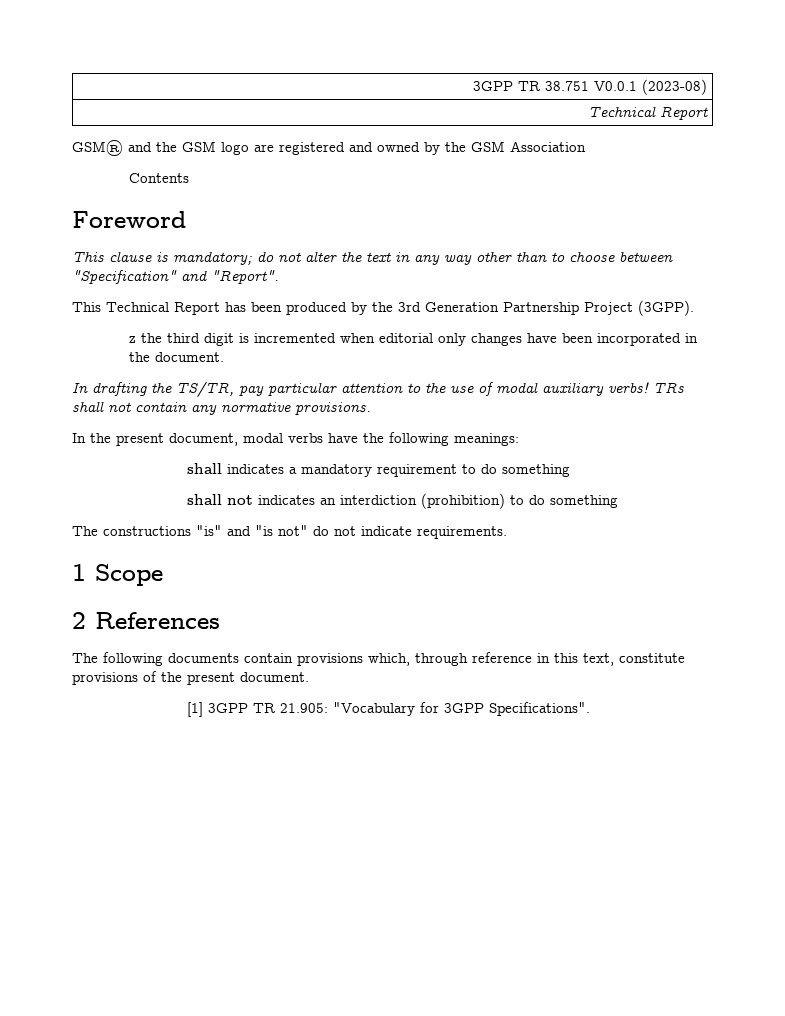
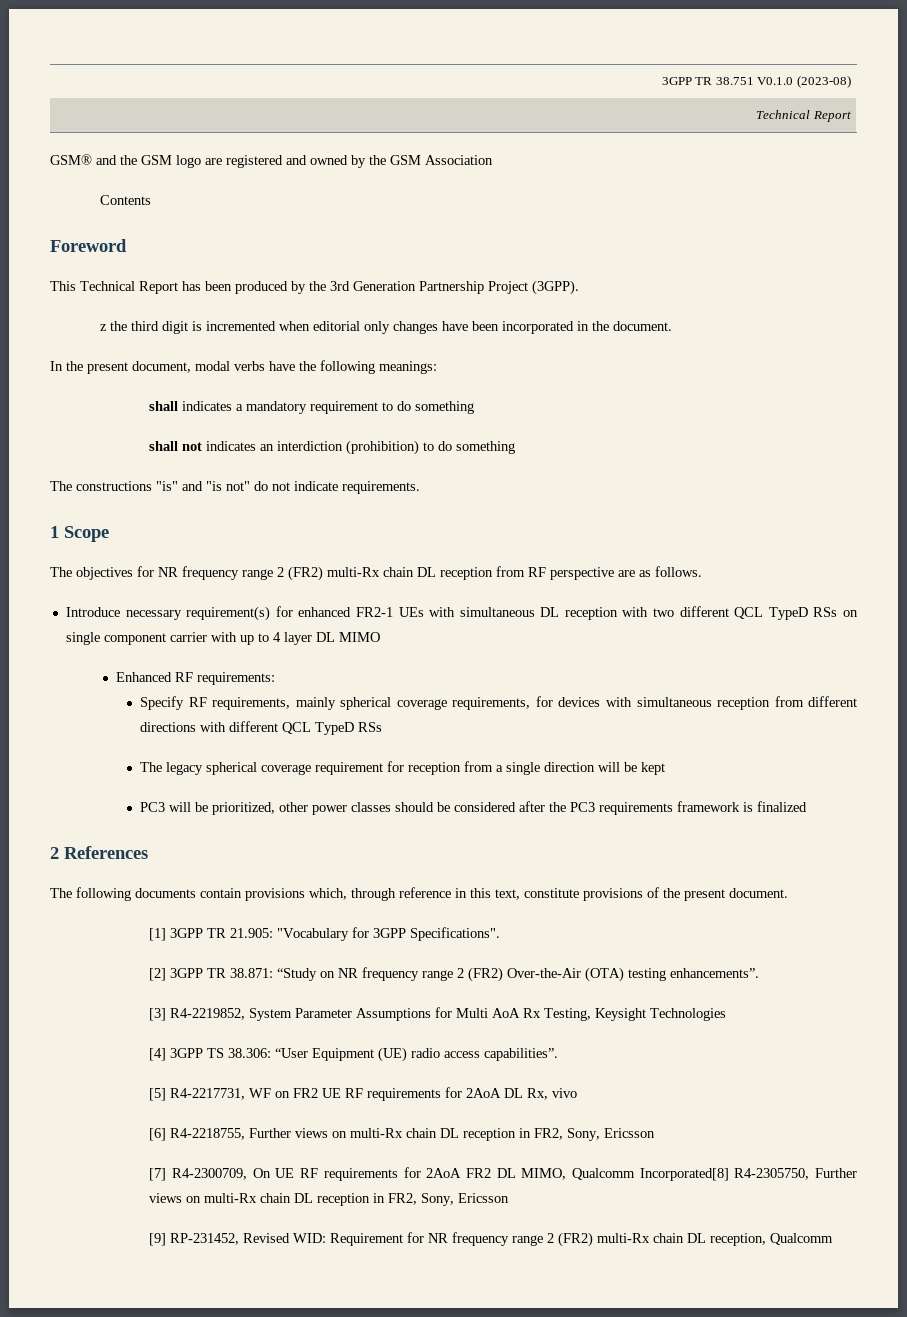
- 3GPP TR 38.751 V0.0.1 (2023-08)
+ 3GPP TR 38.751 V0.1.0 (2023-08)
- This clause is mandatory; do not alter the text in any way other than to choose between "Specification" and "Report".
- In drafting the TS/TR, pay particular attention to the use of modal auxiliary verbs! TRs shall not contain any normative provisions.
+ The objectives for NR frequency range 2 (FR2) multi-Rx chain DL reception from RF perspective are as follows.
+ Introduce necessary requirement(s) for enhanced FR2-1 UEs with simultaneous DL reception with two different QCL TypeD RSs on single component carrier with up to 4 layer DL MIMO
+ Enhanced RF requirements:
+ Specify RF requirements, mainly spherical coverage requirements, for devices with simultaneous reception from different directions with different QCL TypeD RSs
+ The legacy spherical coverage requirement for reception from a single direction will be kept
+ PC3 will be prioritized, other power classes should be considered after the PC3 requirements framework is finalized
+ [2] 3GPP TR 38.871: “Study on NR frequency range 2 (FR2) Over-the-Air (OTA) testing enhancements”.
+ [3] R4-2219852, System Parameter Assumptions for Multi AoA Rx Testing, Keysight Technologies
+ [4] 3GPP TS 38.306: “User Equipment (UE) radio access capabilities”.
+ [5] R4-2217731, WF on FR2 UE RF requirements for 2AoA DL Rx, vivo
+ [6] R4-2218755, Further views on multi-Rx chain DL reception in FR2, Sony, Ericsson
+ [7] R4-2300709, On UE RF requirements for 2AoA FR2 DL MIMO, Qualcomm Incorporated[8] R4-2305750, Further views on multi-Rx chain DL reception in FR2, Sony, Ericsson
+ [9] RP-231452, Revised WID: Requirement for NR frequency range 2 (FR2) multi-Rx chain DL reception, Qualcomm

